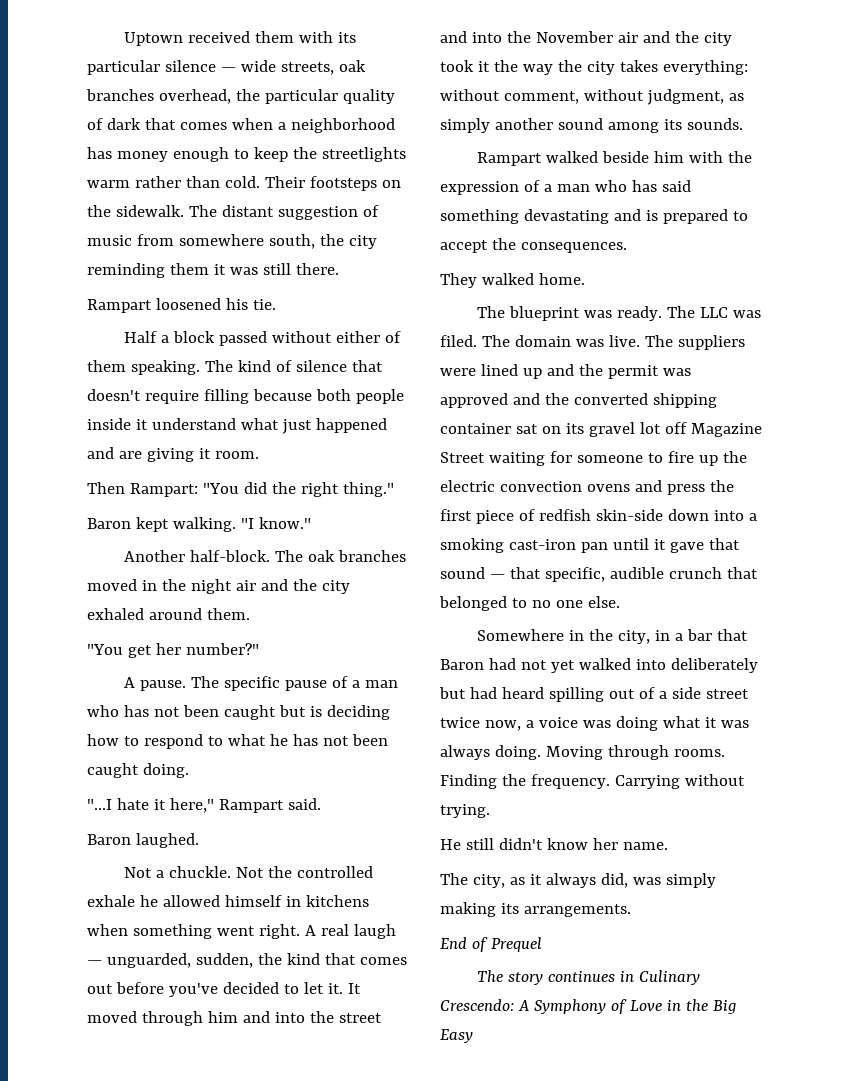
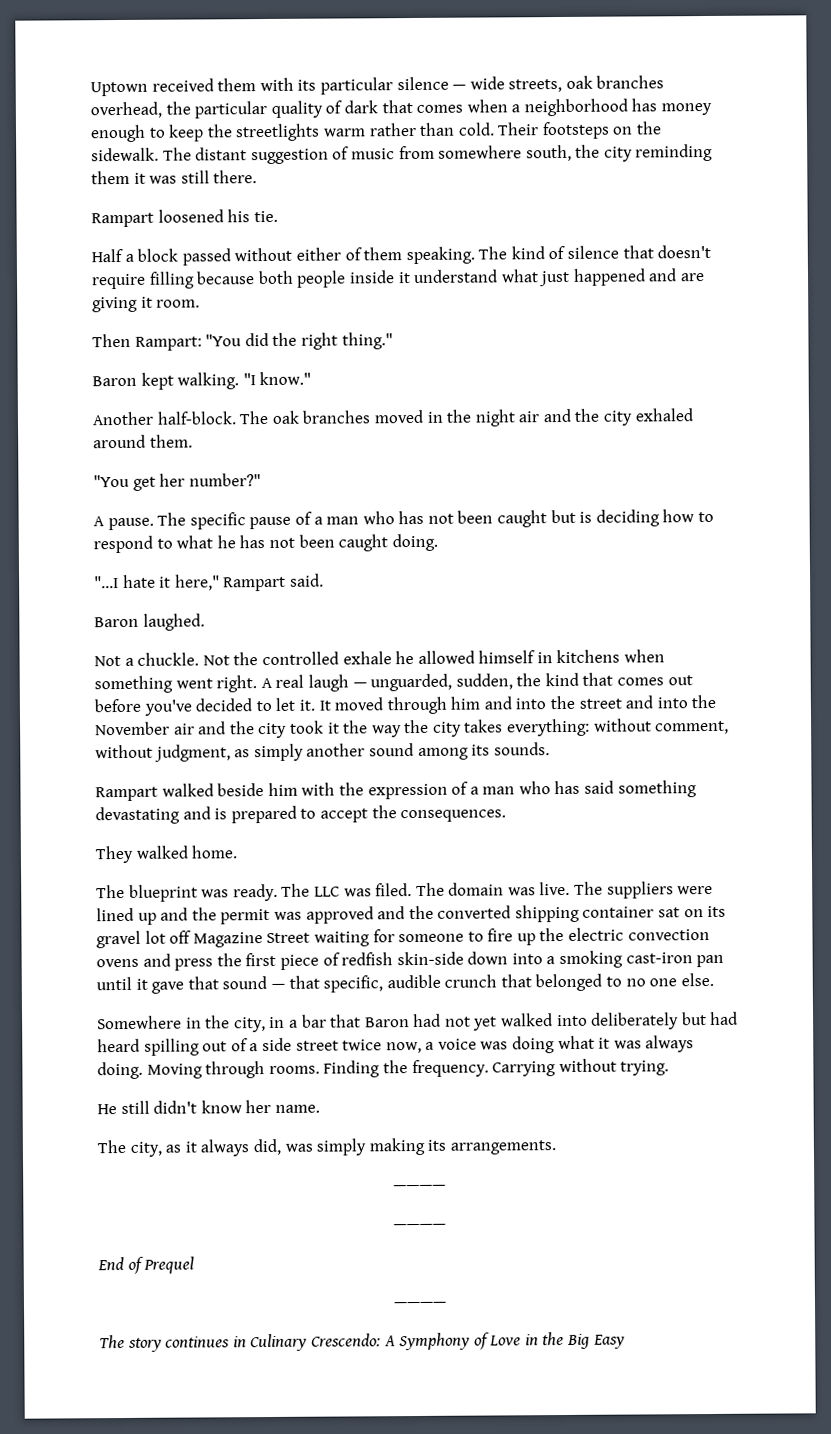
  The city, as it always did, was simply making its arrangements.
+ ————
+ ————
  End of Prequel
+ ————

